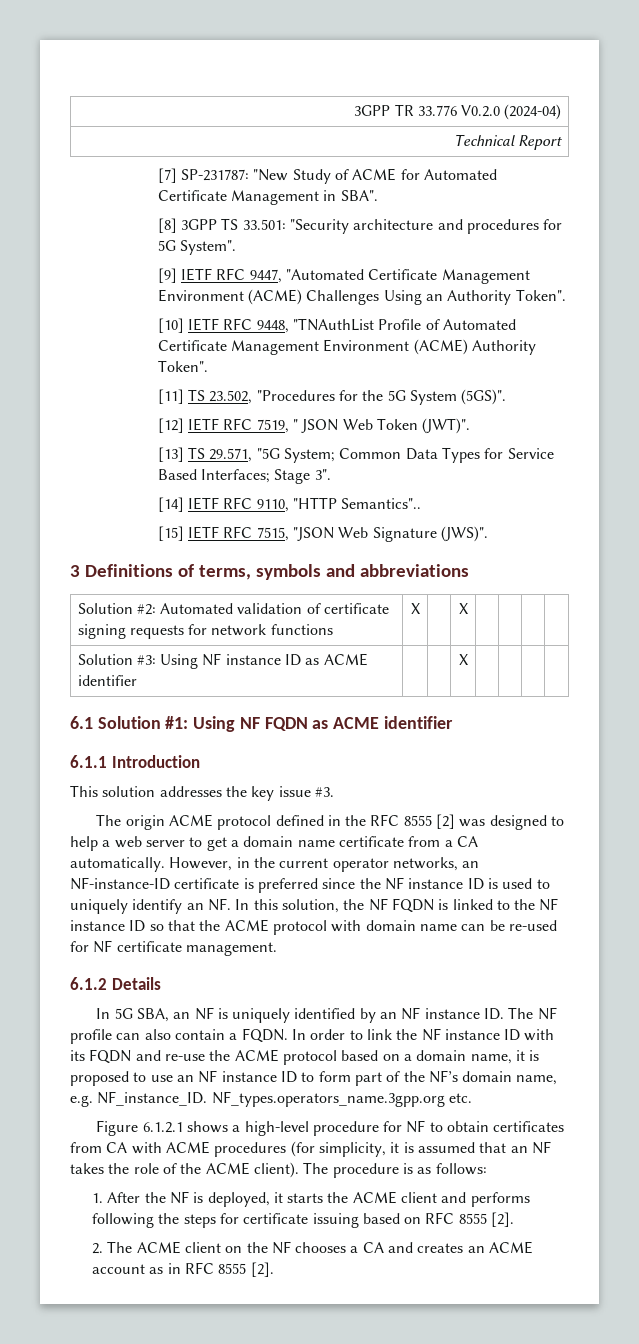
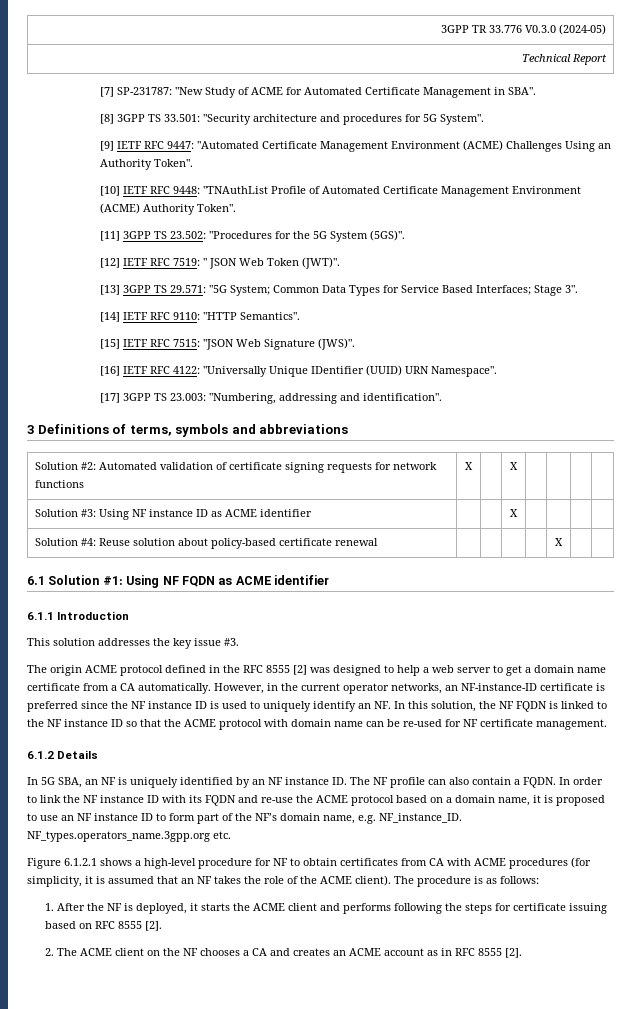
- 3GPP TR 33.776 V0.2.0 (2024-04)
+ 3GPP TR 33.776 V0.3.0 (2024-05)
- [9] IETF RFC 9447, "Automated Certificate Management Environment (ACME) Challenges Using an Authority Token".
+ [9] IETF RFC 9447: "Automated Certificate Management Environment (ACME) Challenges Using an Authority Token".
- [10] IETF RFC 9448, "TNAuthList Profile of Automated Certificate Management Environment (ACME) Authority Token".
+ [10] IETF RFC 9448: "TNAuthList Profile of Automated Certificate Management Environment (ACME) Authority Token".
- [11] TS 23.502, "Procedures for the 5G System (5GS)".
+ [11] 3GPP TS 23.502: "Procedures for the 5G System (5GS)".
- [12] IETF RFC 7519, " JSON Web Token (JWT)".
+ [12] IETF RFC 7519: " JSON Web Token (JWT)".
- [13] TS 29.571, "5G System; Common Data Types for Service Based Interfaces; Stage 3".
+ [13] 3GPP TS 29.571: "5G System; Common Data Types for Service Based Interfaces; Stage 3".
- [14] IETF RFC 9110, "HTTP Semantics"..
+ [14] IETF RFC 9110: "HTTP Semantics".
- [15] IETF RFC 7515, "JSON Web Signature (JWS)".
+ [15] IETF RFC 7515: "JSON Web Signature (JWS)".
+ [16] IETF RFC 4122: "Universally Unique IDentifier (UUID) URN Namespace".
+ [17] 3GPP TS 23.003: "Numbering, addressing and identification".
+ Solution #4: Reuse solution about policy-based certificate renewal | | | | | X | |

